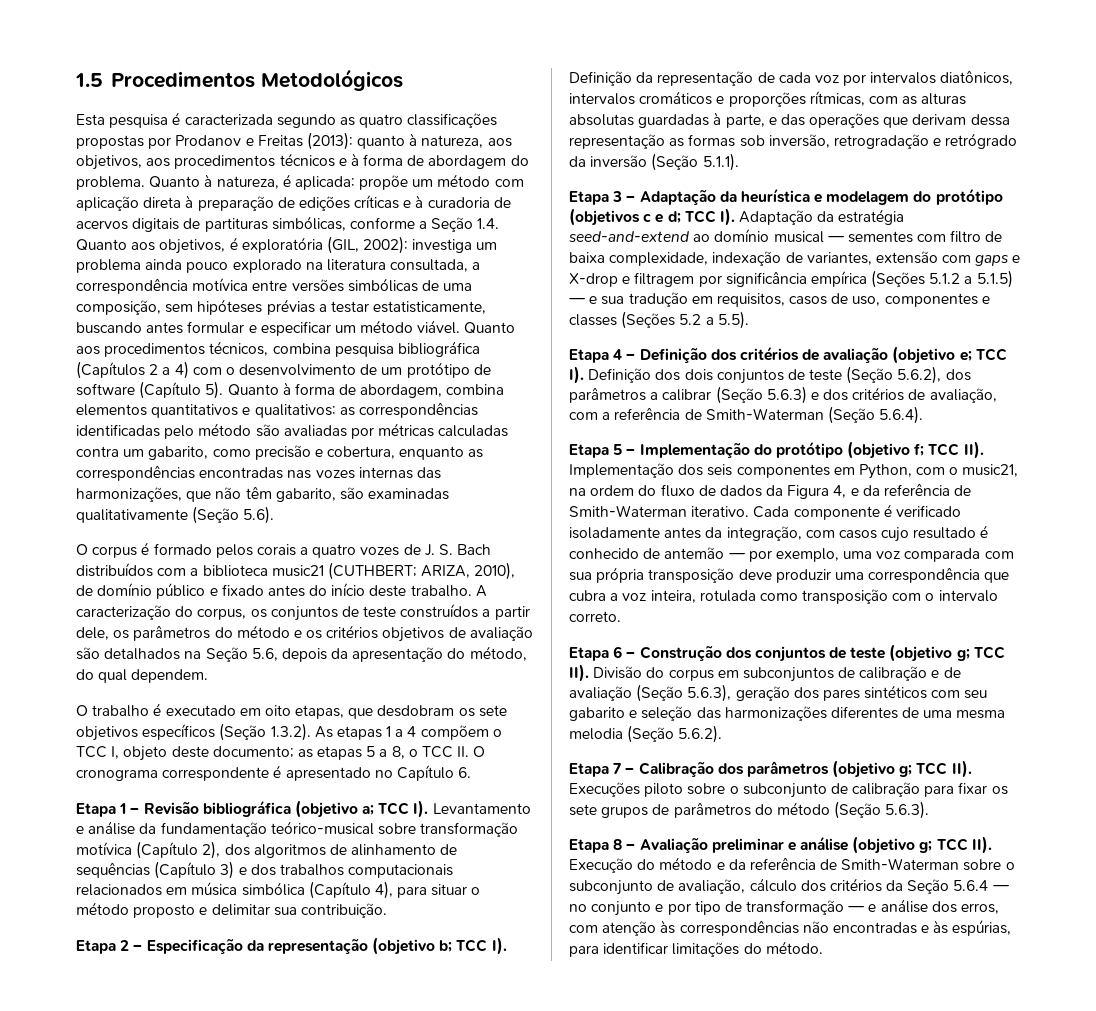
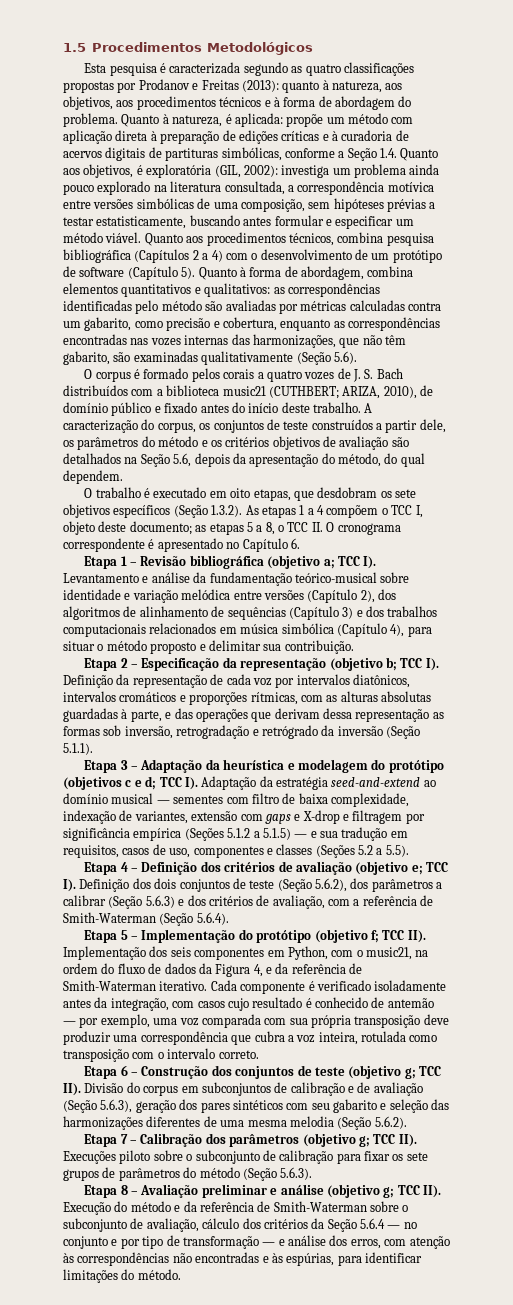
- Etapa 1 – Revisão bibliográfica (objetivo a; TCC I). Levantamento e análise da fundamentação teórico-musical sobre transformação motívica (Capítulo 2), dos algoritmos de alinhamento de sequências (Capítulo 3) e dos trabalhos computacionais relacionados em música simbólica (Capítulo 4), para situar o método proposto e delimitar sua contribuição.
+ Etapa 1 – Revisão bibliográfica (objetivo a; TCC I). Levantamento e análise da fundamentação teórico-musical sobre identidade e variação melódica entre versões (Capítulo 2), dos algoritmos de alinhamento de sequências (Capítulo 3) e dos trabalhos computacionais relacionados em música simbólica (Capítulo 4), para situar o método proposto e delimitar sua contribuição.

